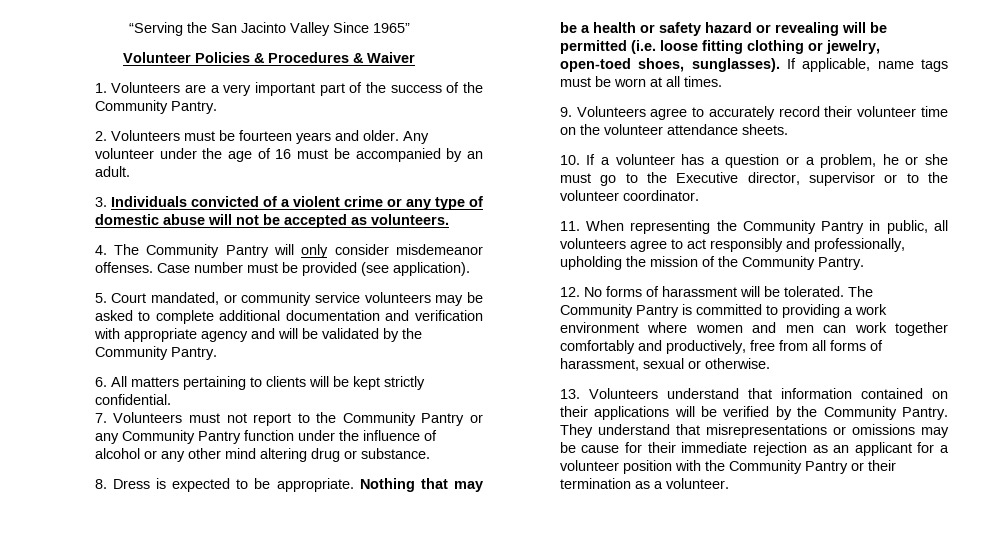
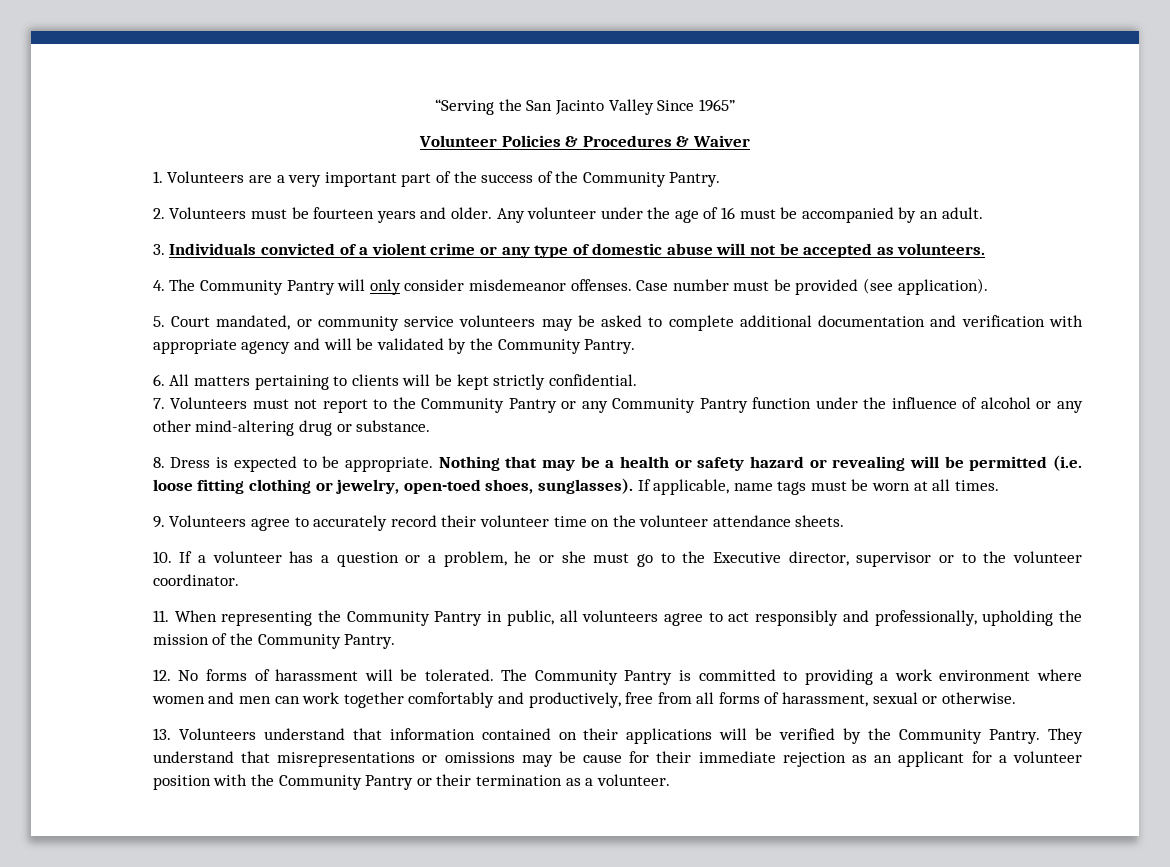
- 7. Volunteers must not report to the Community Pantry or any Community Pantry function under the influence of alcohol or any other mind altering drug or substance.
+ 7. Volunteers must not report to the Community Pantry or any Community Pantry function under the influence of alcohol or any other mind-altering drug or substance.

